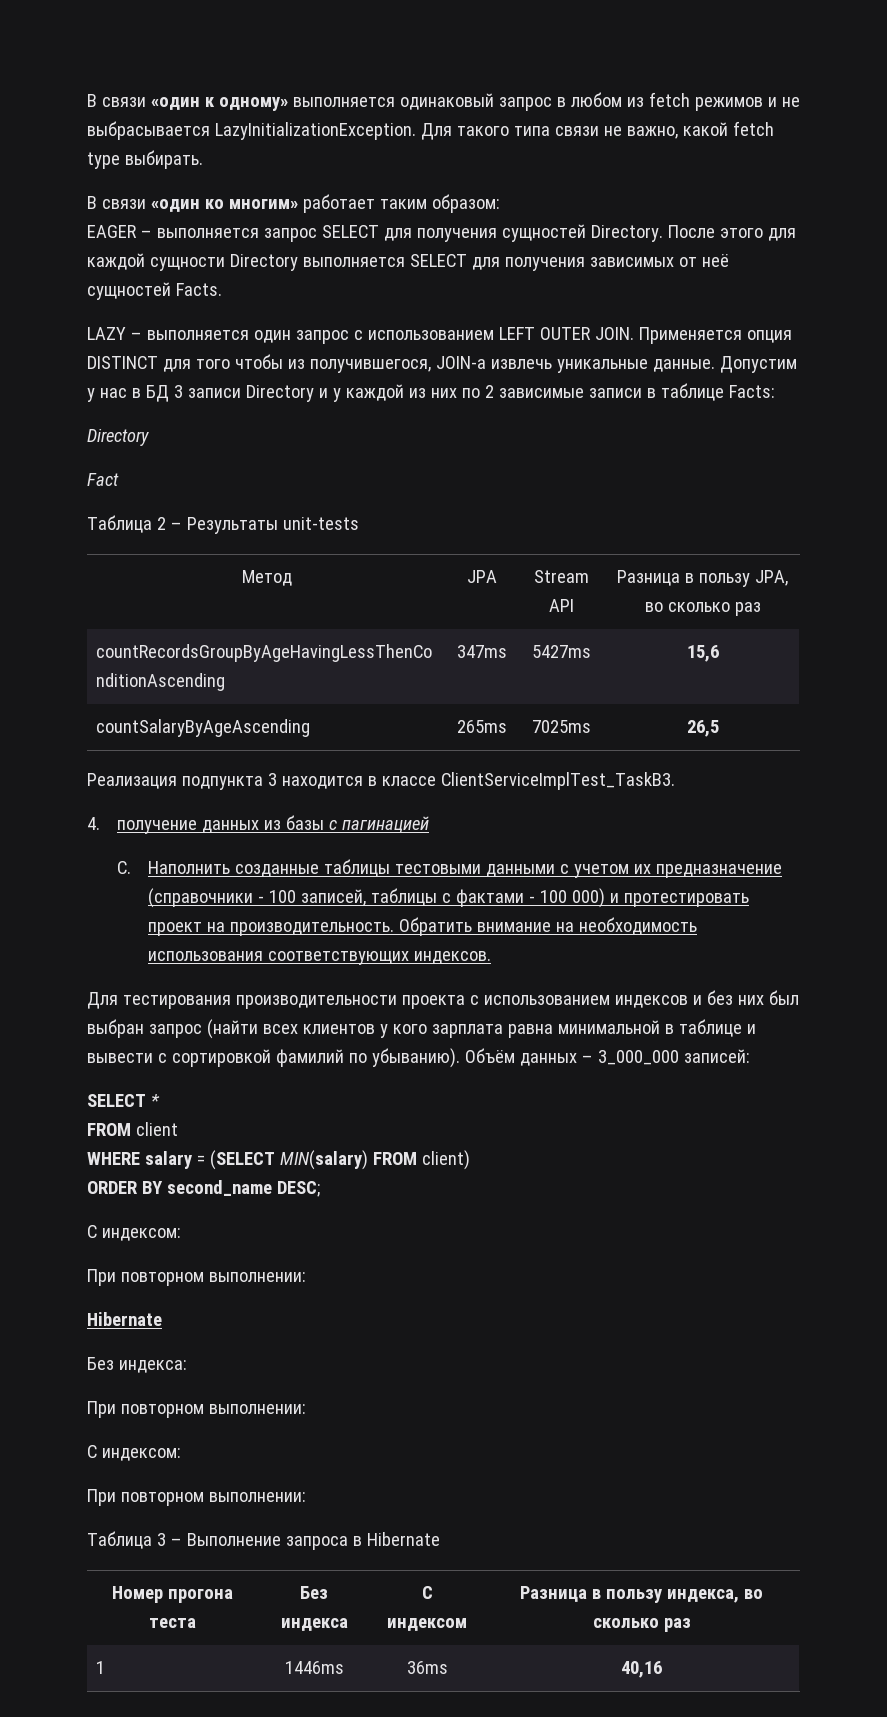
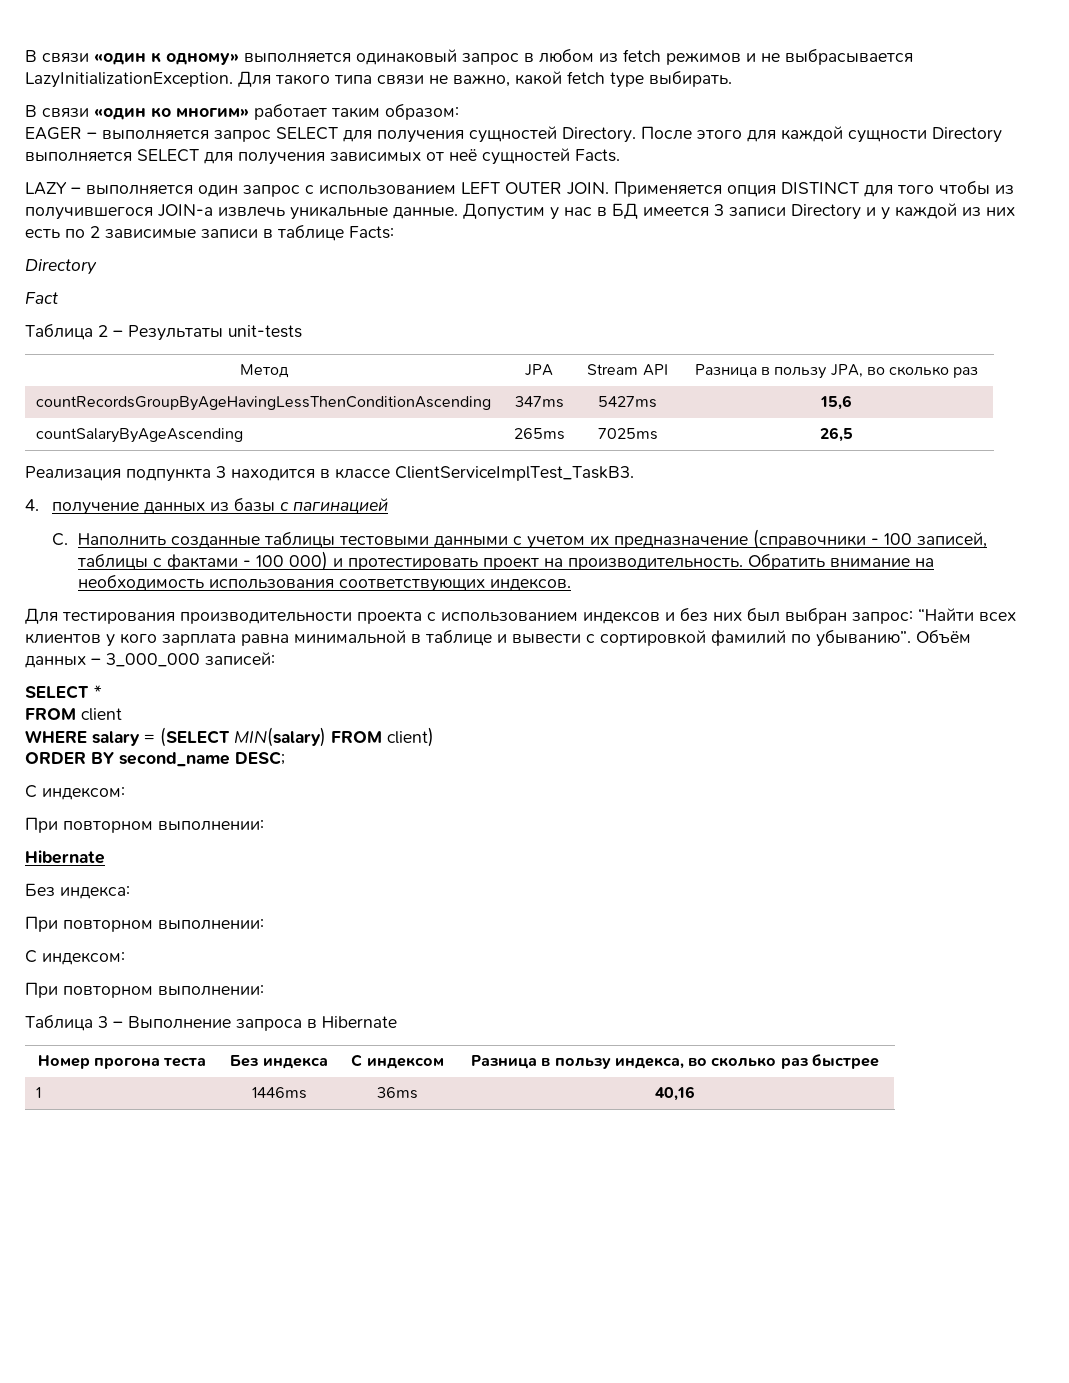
- Применяется опция DISTINCT для того чтобы из получившегося, JOIN-а извлечь уникальные данные.
+ Применяется опция DISTINCT для того чтобы из получившегося JOIN-а извлечь уникальные данные.
- Допустим у нас в БД 3 записи Directory и у каждой из них по 2 зависимые записи в таблице Facts:
+ Допустим у нас в БД имеется 3 записи Directory и у каждой из них есть по 2 зависимые записи в таблице Facts:
- Для тестирования производительности проекта с использованием индексов и без них был выбран запрос (найти всех клиентов у кого зарплата равна минимальной в таблице и вывести с сортировкой фамилий по убыванию).
+ Для тестирования производительности проекта с использованием индексов и без них был выбран запрос: “Найти всех клиентов у кого зарплата равна минимальной в таблице и вывести с сортировкой фамилий по убыванию”.
- Номер прогона теста | Без индекса | С индексом | Разница в пользу индекса, во сколько раз
+ Номер прогона теста | Без индекса | С индексом | Разница в пользу индекса, во сколько раз быстрее

